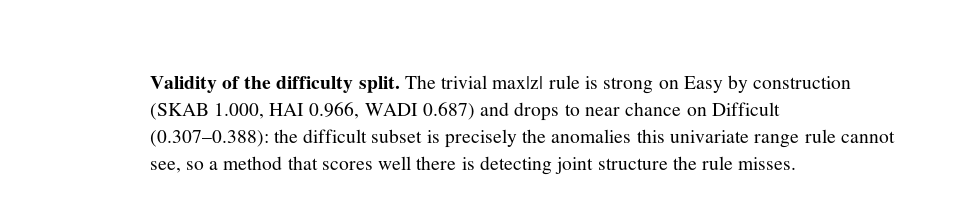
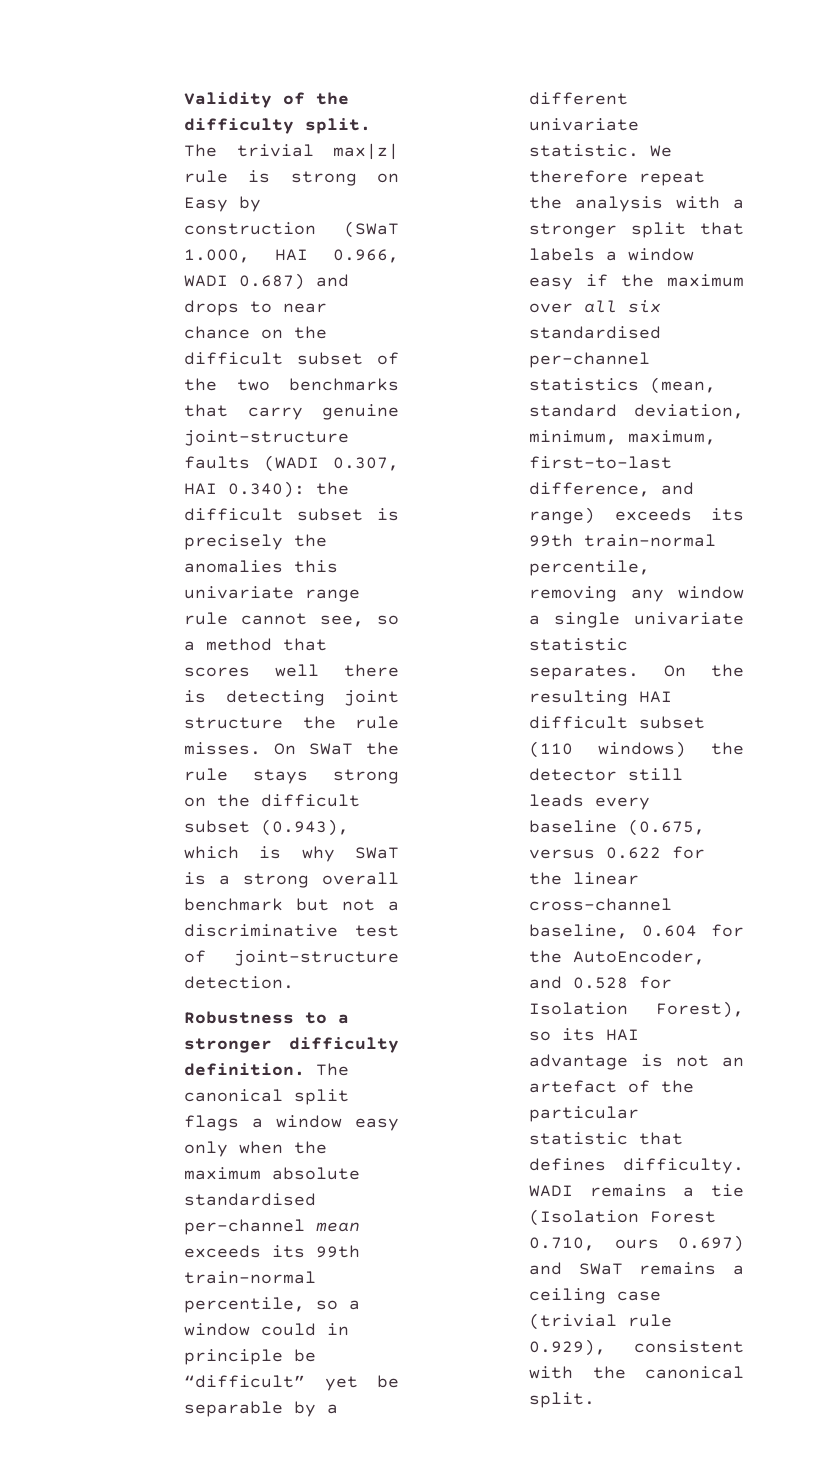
- The trivial max|z| rule is strong on Easy by construction (SKAB 1.000, HAI 0.966, WADI 0.687) and drops to near chance on Difficult (0.307–0.388): the difficult subset is precisely the anomalies this univariate range rule cannot see, so a method that scores well there is detecting joint structure the rule misses.
+ The trivial max|z| rule is strong on Easy by construction (SWaT 1.000, HAI 0.966, WADI 0.687) and drops to near chance on the difficult subset of the two benchmarks that carry genuine joint-structure faults (WADI 0.307, HAI 0.340): the difficult subset is precisely the anomalies this univariate range rule cannot see, so a method that scores well there is detecting joint structure the rule misses.
+ On SWaT the rule stays strong on the difficult subset (0.943), which is why SWaT is a strong overall benchmark but not a discriminative test of joint-structure detection.
+ Robustness to a stronger difficulty definition. The canonical split flags a window easy only when the maximum absolute standardised per-channel mean exceeds its 99th train-normal percentile, so a window could in principle be “difficult” yet be separable by a different univariate statistic. We therefore repeat the analysis with a stronger split that labels a window easy if the maximum over all six standardised per-channel statistics (mean, standard deviation, minimum, maximum, first-to-last difference, and range) exceeds its 99th train-normal percentile, removing any window a single univariate statistic separates. On the resulting HAI difficult subset (110 windows) the detector still leads every baseline (0.675, versus 0.622 for the linear cross-channel baseline, 0.604 for the AutoEncoder, and 0.528 for Isolation Forest), so its HAI advantage is not an artefact of the particular statistic that defines difficulty. WADI remains a tie (Isolation Forest 0.710, ours 0.697) and SWaT remains a ceiling case (trivial rule 0.929), consistent with the canonical split.

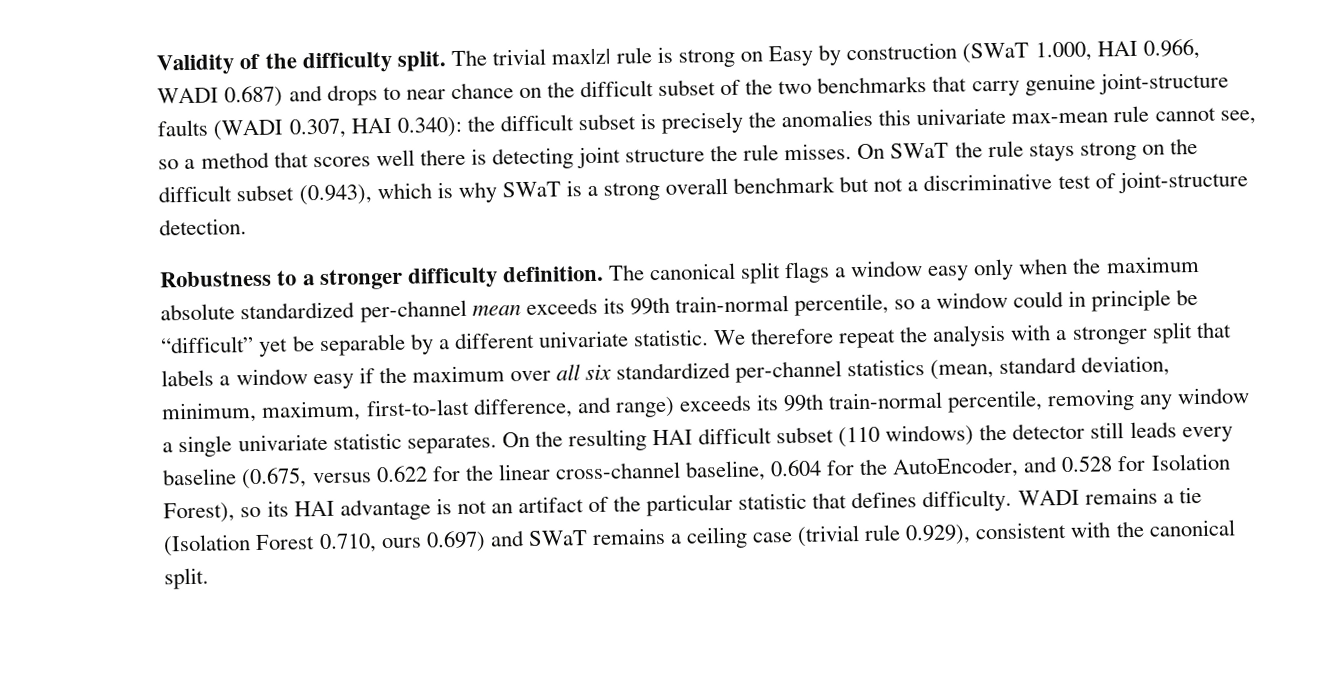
- the difficult subset is precisely the anomalies this univariate range rule cannot see, so a method that scores well there is detecting joint structure the rule misses.
+ the difficult subset is precisely the anomalies this univariate max-mean rule cannot see, so a method that scores well there is detecting joint structure the rule misses.
- The canonical split flags a window easy only when the maximum absolute standardised per-channel mean exceeds its 99th train-normal percentile, so a window could in principle be “difficult” yet be separable by a different univariate statistic.
+ The canonical split flags a window easy only when the maximum absolute standardized per-channel mean exceeds its 99th train-normal percentile, so a window could in principle be “difficult” yet be separable by a different univariate statistic.
- We therefore repeat the analysis with a stronger split that labels a window easy if the maximum over all six standardised per-channel statistics (mean, standard deviation, minimum, maximum, first-to-last difference, and range) exceeds its 99th train-normal percentile, removing any window a single univariate statistic separates.
+ We therefore repeat the analysis with a stronger split that labels a window easy if the maximum over all six standardized per-channel statistics (mean, standard deviation, minimum, maximum, first-to-last difference, and range) exceeds its 99th train-normal percentile, removing any window a single univariate statistic separates.
- On the resulting HAI difficult subset (110 windows) the detector still leads every baseline (0.675, versus 0.622 for the linear cross-channel baseline, 0.604 for the AutoEncoder, and 0.528 for Isolation Forest), so its HAI advantage is not an artefact of the particular statistic that defines difficulty.
+ On the resulting HAI difficult subset (110 windows) the detector still leads every baseline (0.675, versus 0.622 for the linear cross-channel baseline, 0.604 for the AutoEncoder, and 0.528 for Isolation Forest), so its HAI advantage is not an artifact of the particular statistic that defines difficulty.

